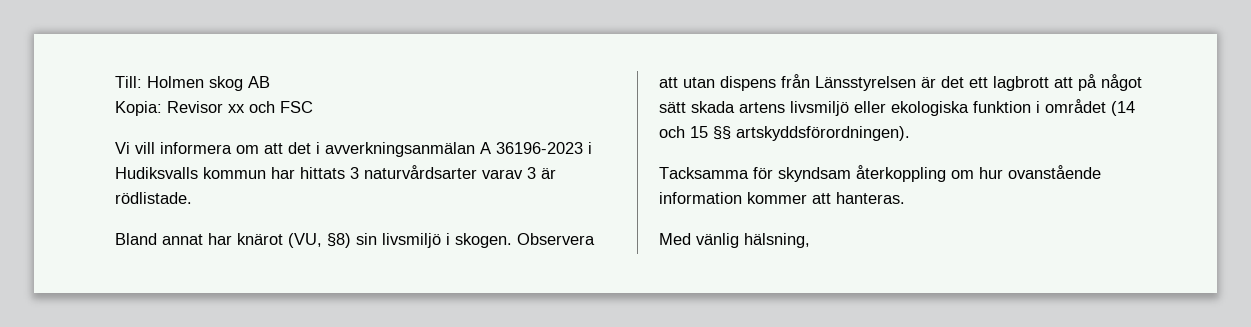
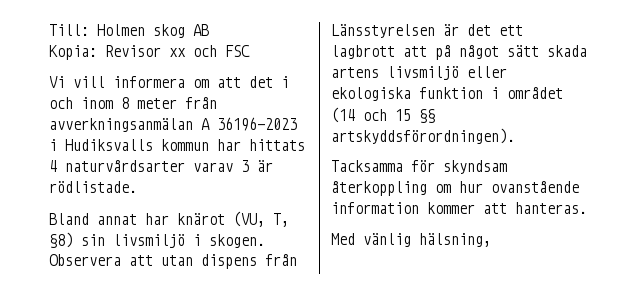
- Vi vill informera om att det i avverkningsanmälan A 36196-2023 i Hudiksvalls kommun har hittats 3 naturvårdsarter varav 3 är rödlistade.
+ Vi vill informera om att det i och inom 8 meter från avverkningsanmälan A 36196-2023 i Hudiksvalls kommun har hittats 4 naturvårdsarter varav 3 är rödlistade.
- Bland annat har knärot (VU, §8) sin livsmiljö i skogen.
+ Bland annat har knärot (VU, T, §8) sin livsmiljö i skogen.

